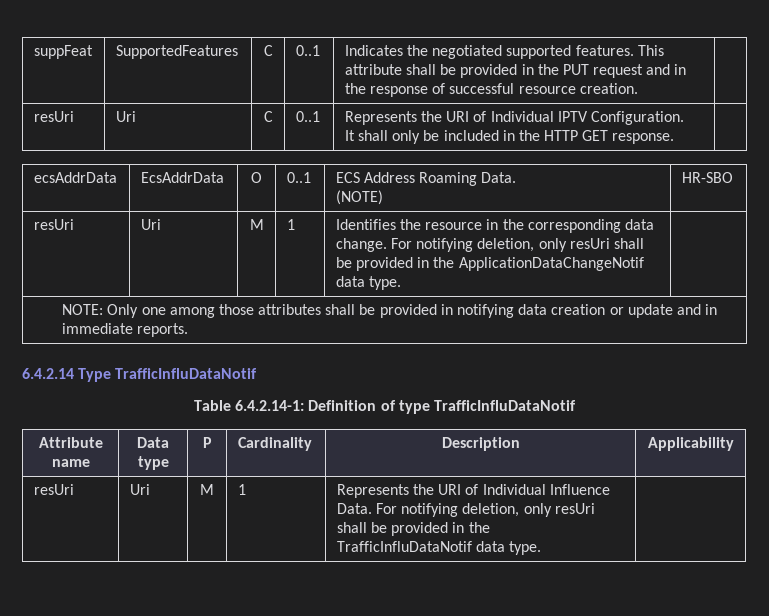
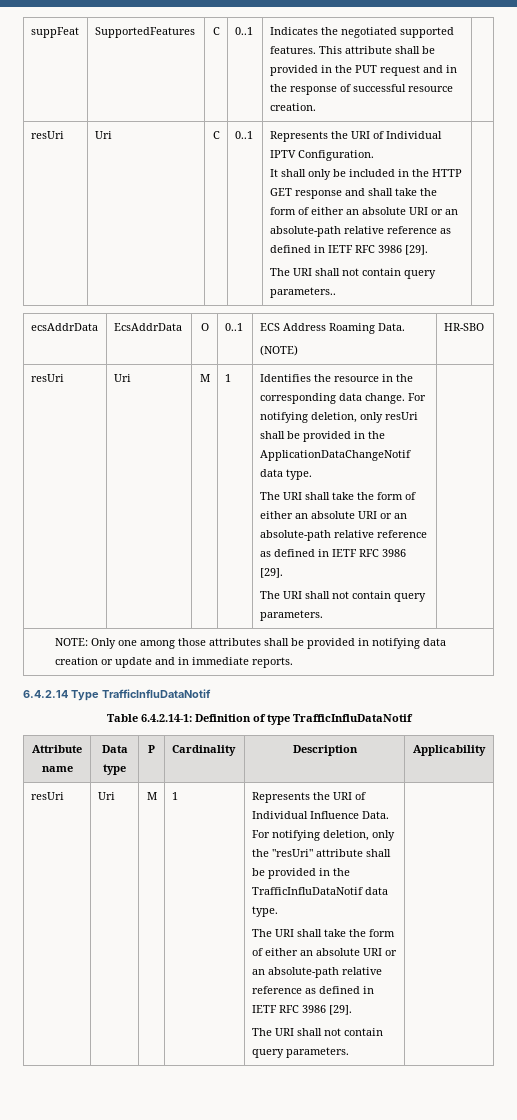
- It shall only be included in the HTTP GET response.
+ It shall only be included in the HTTP GET response and shall take the form of either an absolute URI or an absolute-path relative reference as defined in IETF RFC 3986 [29].
+ The URI shall not contain query parameters..
  For notifying deletion, only resUri shall be provided in the ApplicationDataChangeNotif data type.
+ The URI shall take the form of either an absolute URI or an absolute-path relative reference as defined in IETF RFC 3986 [29].
+ The URI shall not contain query parameters.
- For notifying deletion, only resUri shall be provided in the TrafficInfluDataNotif data type.
+ For notifying deletion, only the "resUri" attribute shall be provided in the TrafficInfluDataNotif data type.
+ The URI shall take the form of either an absolute URI or an absolute-path relative reference as defined in IETF RFC 3986 [29].
+ The URI shall not contain query parameters.

